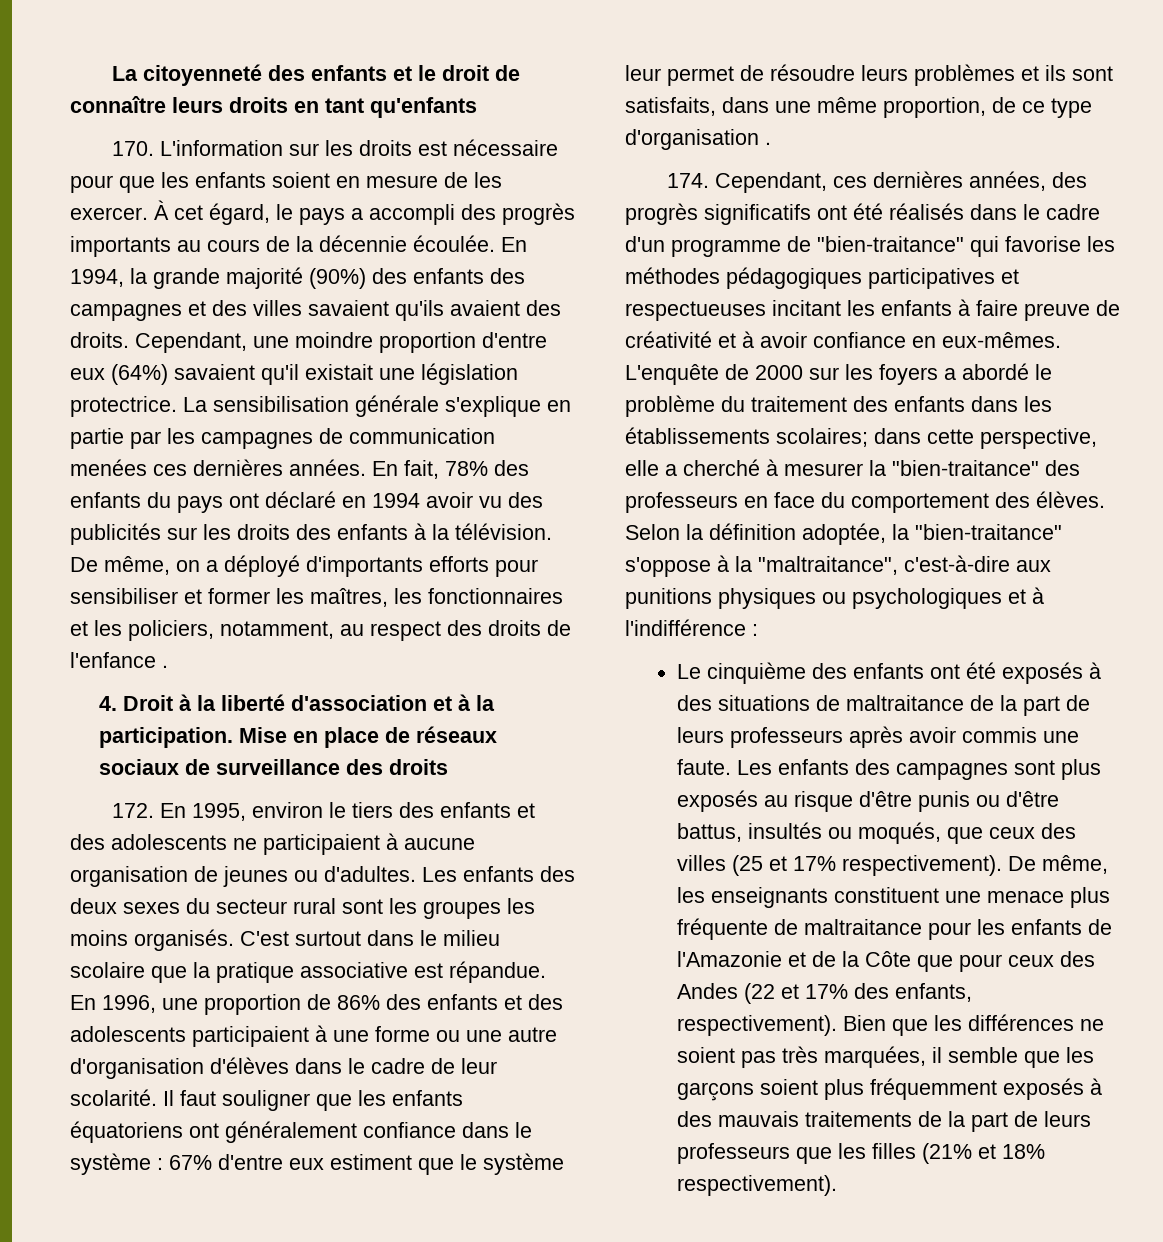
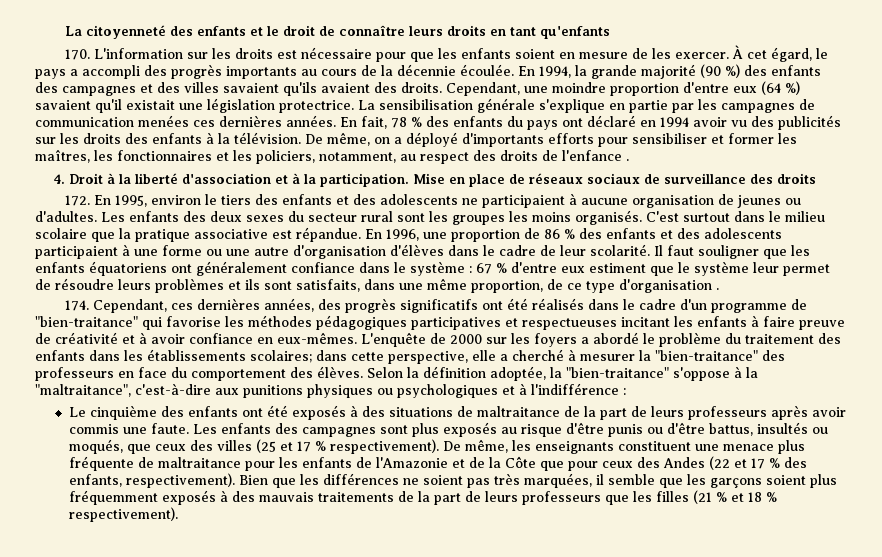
- En 1994, la grande majorité (90%) des enfants des campagnes et des villes savaient qu'ils avaient des droits.
+ En 1994, la grande majorité (90 %) des enfants des campagnes et des villes savaient qu'ils avaient des droits.
- Cependant, une moindre proportion d'entre eux (64%) savaient qu'il existait une législation protectrice.
+ Cependant, une moindre proportion d'entre eux (64 %) savaient qu'il existait une législation protectrice.
- En fait, 78% des enfants du pays ont déclaré en 1994 avoir vu des publicités sur les droits des enfants à la télévision.
+ En fait, 78 % des enfants du pays ont déclaré en 1994 avoir vu des publicités sur les droits des enfants à la télévision.
- En 1996, une proportion de 86% des enfants et des adolescents participaient à une forme ou une autre d'organisation d'élèves dans le cadre de leur scolarité.
+ En 1996, une proportion de 86 % des enfants et des adolescents participaient à une forme ou une autre d'organisation d'élèves dans le cadre de leur scolarité.
- Il faut souligner que les enfants équatoriens ont généralement confiance dans le système : 67% d'entre eux estiment que le système leur permet de résoudre leurs problèmes et ils sont satisfaits, dans une même proportion, de ce type d'organisation .
+ Il faut souligner que les enfants équatoriens ont généralement confiance dans le système : 67 % d'entre eux estiment que le système leur permet de résoudre leurs problèmes et ils sont satisfaits, dans une même proportion, de ce type d'organisation .
- Les enfants des campagnes sont plus exposés au risque d'être punis ou d'être battus, insultés ou moqués, que ceux des villes (25 et 17% respectivement).
+ Les enfants des campagnes sont plus exposés au risque d'être punis ou d'être battus, insultés ou moqués, que ceux des villes (25 et 17 % respectivement).
- De même, les enseignants constituent une menace plus fréquente de maltraitance pour les enfants de l'Amazonie et de la Côte que pour ceux des Andes (22 et 17% des enfants, respectivement).
+ De même, les enseignants constituent une menace plus fréquente de maltraitance pour les enfants de l'Amazonie et de la Côte que pour ceux des Andes (22 et 17 % des enfants, respectivement).
- Bien que les différences ne soient pas très marquées, il semble que les garçons soient plus fréquemment exposés à des mauvais traitements de la part de leurs professeurs que les filles (21% et 18% respectivement).
+ Bien que les différences ne soient pas très marquées, il semble que les garçons soient plus fréquemment exposés à des mauvais traitements de la part de leurs professeurs que les filles (21 % et 18 % respectivement).

